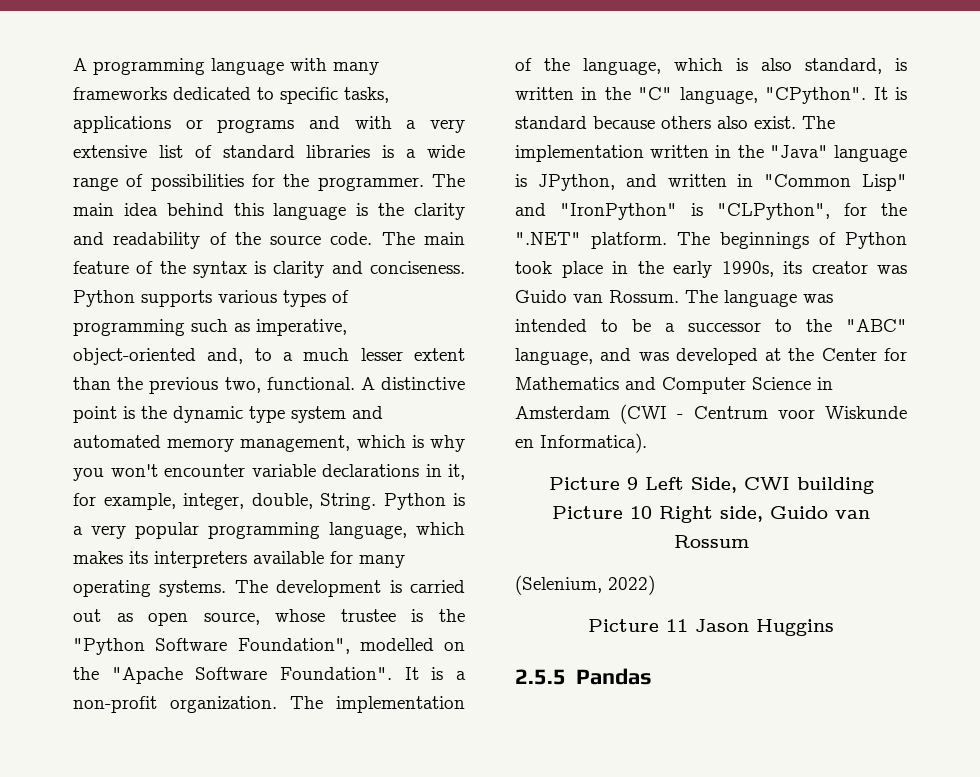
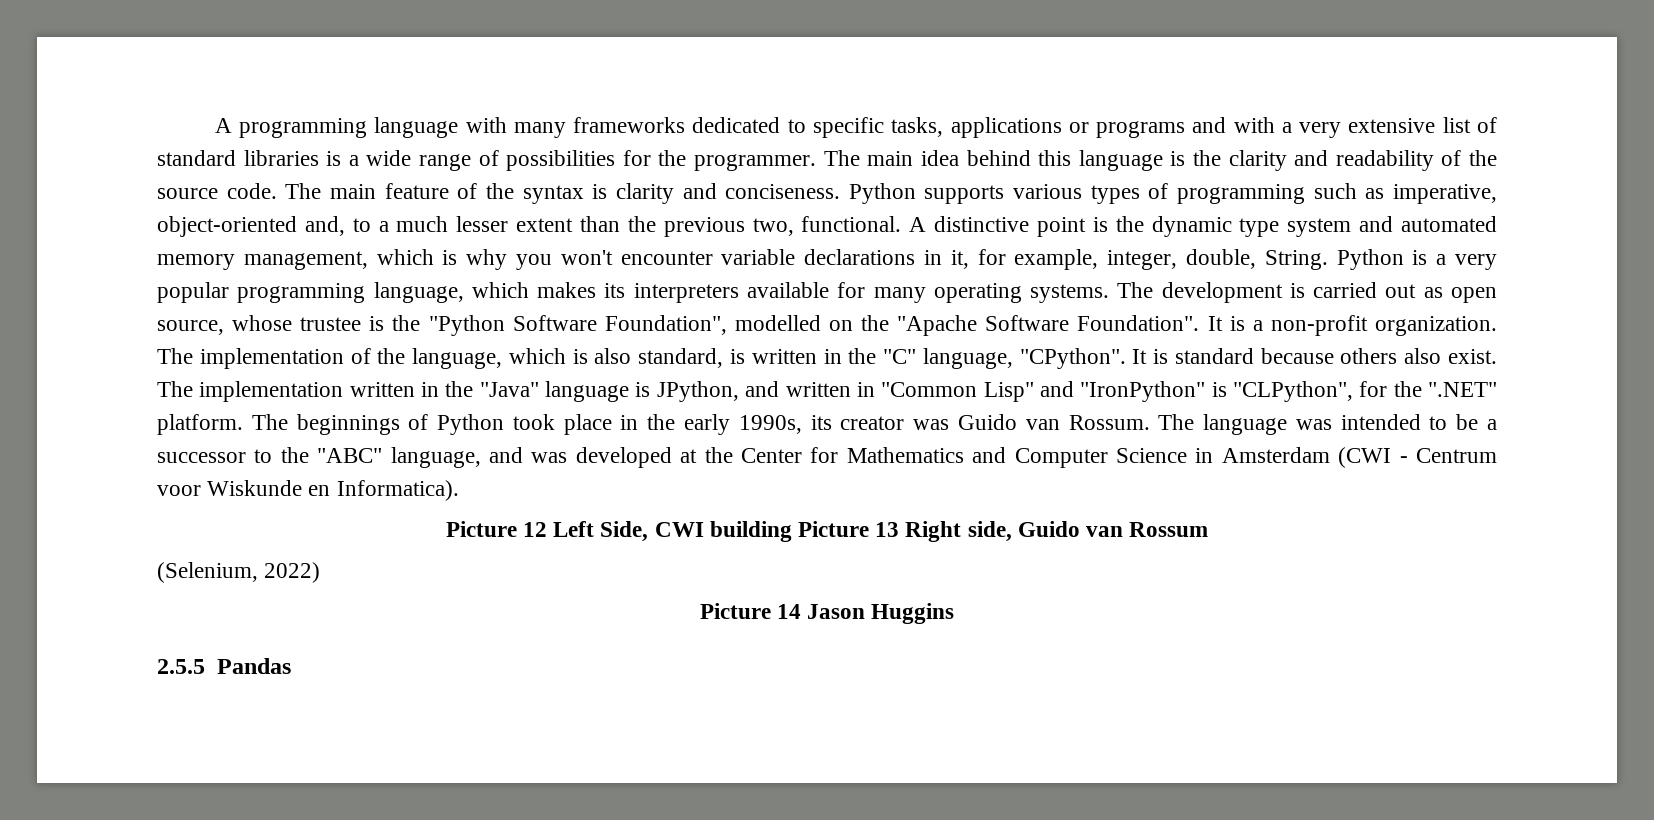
- Picture 9 Left Side, CWI building Picture 10 Right side, Guido van Rossum
+ Picture 12 Left Side, CWI building Picture 13 Right side, Guido van Rossum
- Picture 11 Jason Huggins
+ Picture 14 Jason Huggins

